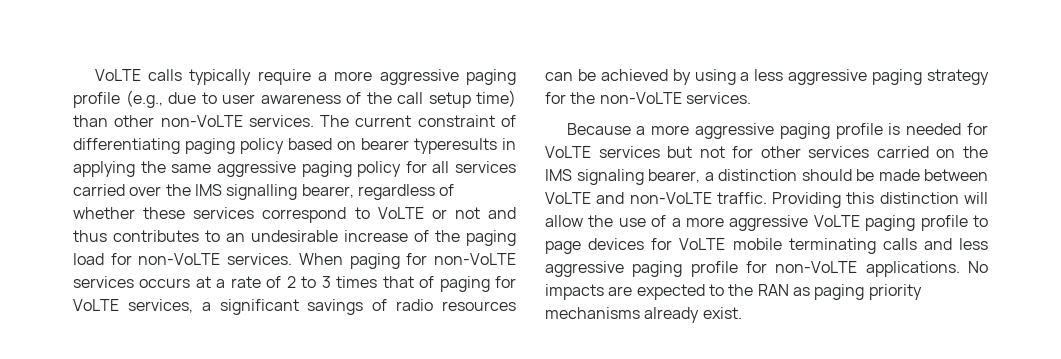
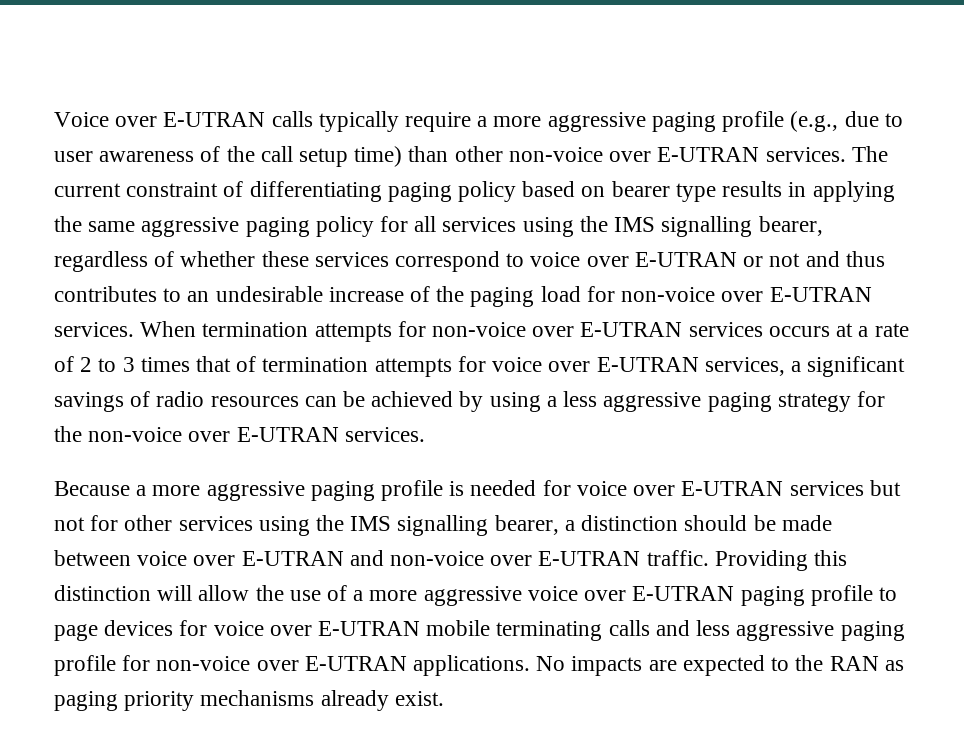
- VoLTE calls typically require a more aggressive paging profile (e.g., due to user awareness of the call setup time) than other non-VoLTE services.
+ Voice over E-UTRAN calls typically require a more aggressive paging profile (e.g., due to user awareness of the call setup time) than other non-voice over E-UTRAN services.
- The current constraint of differentiating paging policy based on bearer typeresults in applying the same aggressive paging policy for all services carried over the IMS signalling bearer, regardless of whether these services correspond to VoLTE or not and thus contributes to an undesirable increase of the paging load for non-VoLTE services. When paging for non-VoLTE services occurs at a rate of 2 to 3 times that of paging for VoLTE services, a significant savings of radio resources can be achieved by using a less aggressive paging strategy for the non-VoLTE services.
+ The current constraint of differentiating paging policy based on bearer type results in applying the same aggressive paging policy for all services using the IMS signalling bearer, regardless of whether these services correspond to voice over E-UTRAN or not and thus contributes to an undesirable increase of the paging load for non-voice over E-UTRAN services. When termination attempts for non-voice over E-UTRAN services occurs at a rate of 2 to 3 times that of termination attempts for voice over E-UTRAN services, a significant savings of radio resources can be achieved by using a less aggressive paging strategy for the non-voice over E-UTRAN services.
- Because a more aggressive paging profile is needed for VoLTE services but not for other services carried on the IMS signaling bearer, a distinction should be made between VoLTE and non-VoLTE traffic.
+ Because a more aggressive paging profile is needed for voice over E-UTRAN services but not for other services using the IMS signalling bearer, a distinction should be made between voice over E-UTRAN and non-voice over E-UTRAN traffic.
- Providing this distinction will allow the use of a more aggressive VoLTE paging profile to page devices for VoLTE mobile terminating calls and less aggressive paging profile for non-VoLTE applications.
+ Providing this distinction will allow the use of a more aggressive voice over E-UTRAN paging profile to page devices for voice over E-UTRAN mobile terminating calls and less aggressive paging profile for non-voice over E-UTRAN applications.

